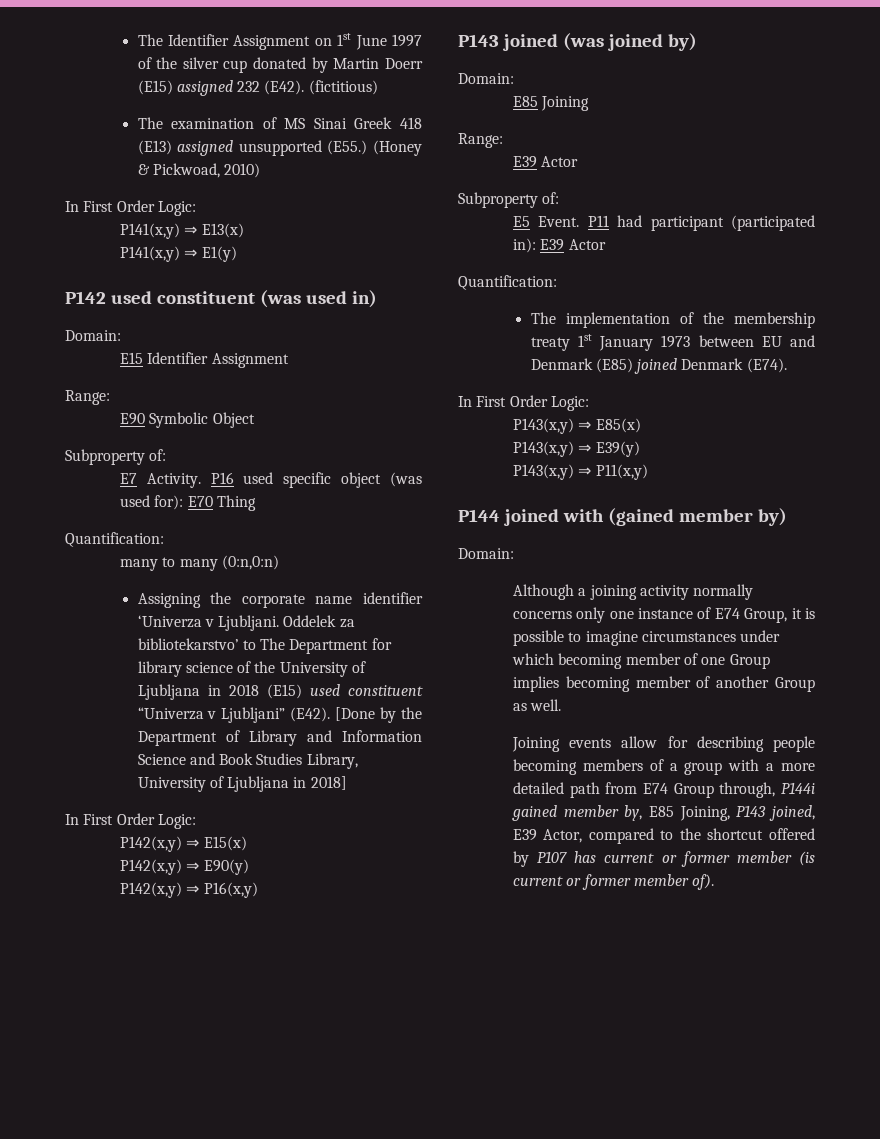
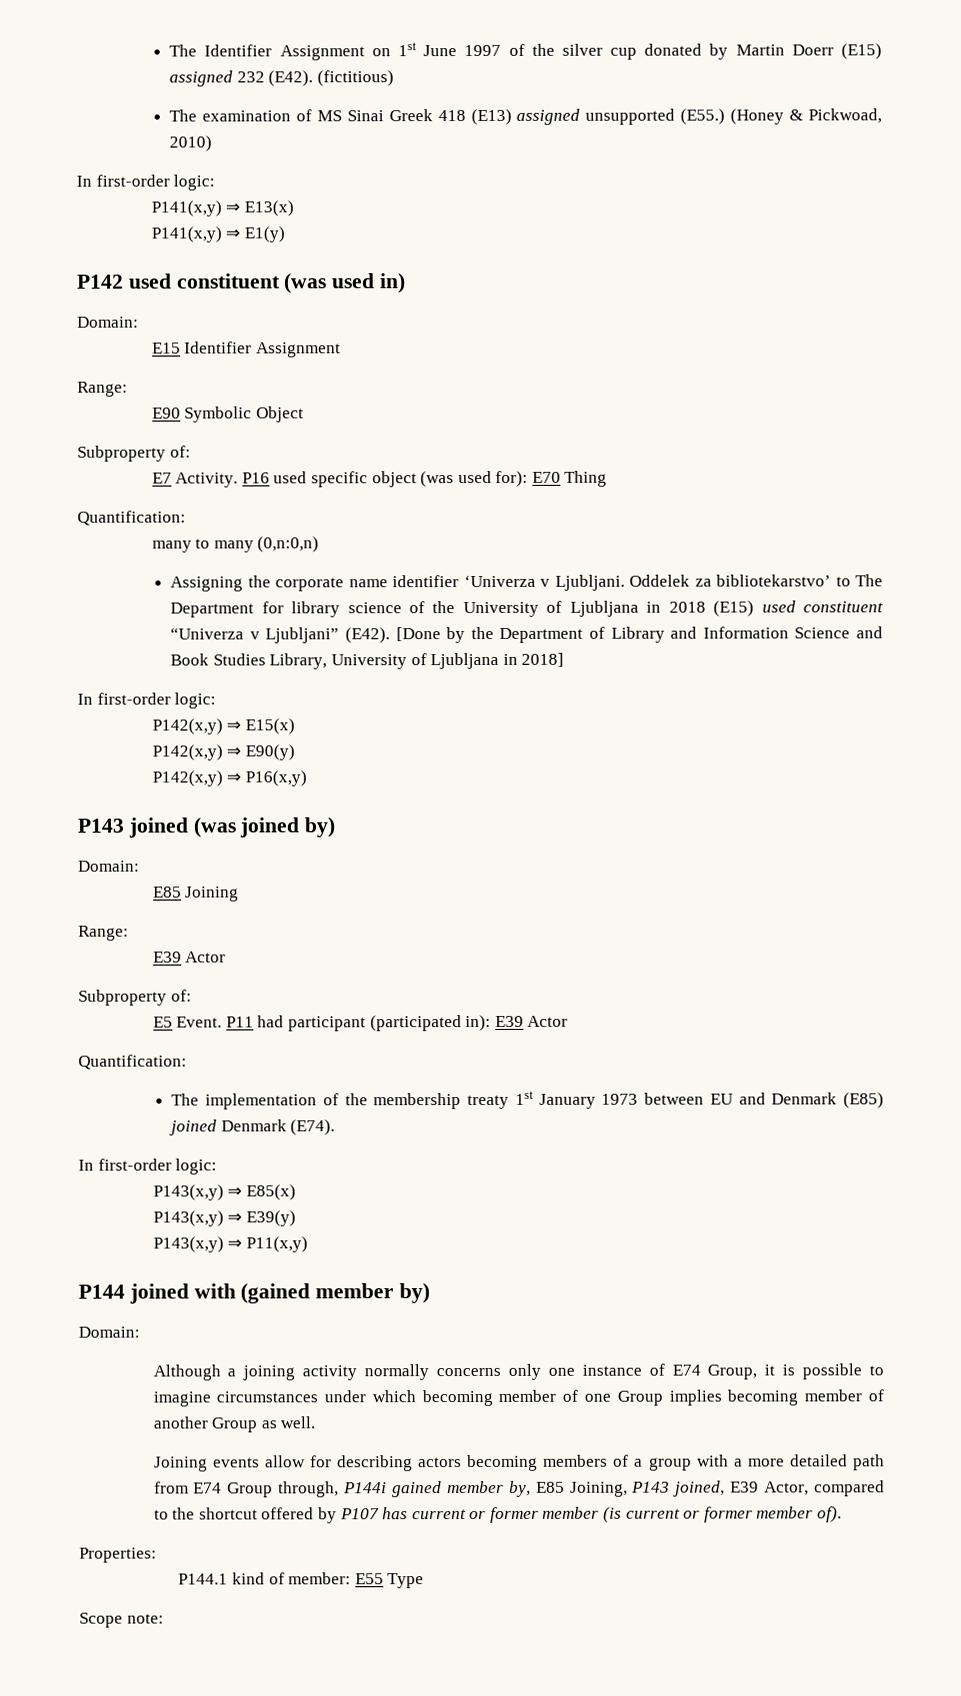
  The examination of MS Sinai Greek 418 (E13) assigned unsupported (E55.) (Honey & Pickwoad, 2010)
- In First Order Logic:
+ In first-order logic:
- many to many (0:n,0:n)
+ many to many (0,n:0,n)
  [Done by the Department of Library and Information Science and Book Studies Library, University of Ljubljana in 2018]
- In First Order Logic:
+ In first-order logic:
  The implementation of the membership treaty 1st January 1973 between EU and Denmark (E85) joined Denmark (E74).
- In First Order Logic:
+ In first-order logic:
- Joining events allow for describing people becoming members of a group with a more detailed path from E74 Group through, P144i gained member by, E85 Joining, P143 joined, E39 Actor, compared to the shortcut offered by P107 has current or former member (is current or former member of).
+ Joining events allow for describing actors becoming members of a group with a more detailed path from E74 Group through, P144i gained member by, E85 Joining, P143 joined, E39 Actor, compared to the shortcut offered by P107 has current or former member (is current or former member of).
+ Properties:
+ P144.1 kind of member: E55 Type
+ Scope note:

